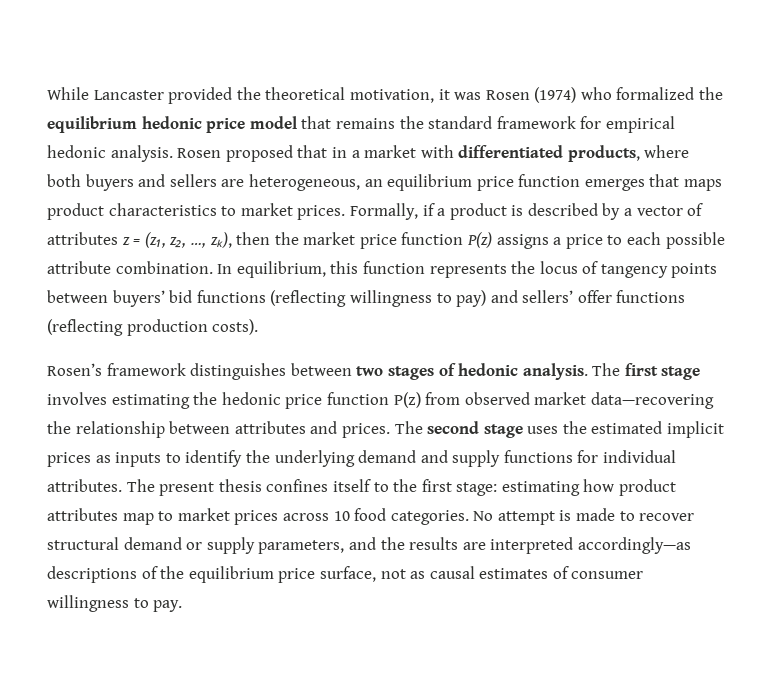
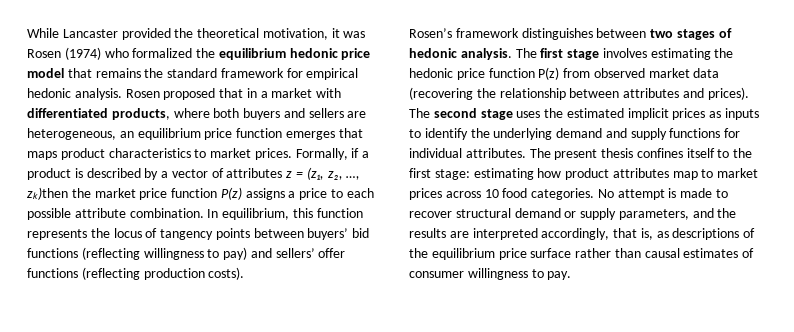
- Formally, if a product is described by a vector of attributes z = (z₁, z₂, …, zₖ), then the market price function P(z) assigns a price to each possible attribute combination.
+ Formally, if a product is described by a vector of attributes z = (z₁, z₂, …, zₖ)then the market price function P(z) assigns a price to each possible attribute combination.
- The first stage involves estimating the hedonic price function P(z) from observed market data—recovering the relationship between attributes and prices.
+ The first stage involves estimating the hedonic price function P(z) from observed market data (recovering the relationship between attributes and prices).
- No attempt is made to recover structural demand or supply parameters, and the results are interpreted accordingly—as descriptions of the equilibrium price surface, not as causal estimates of consumer willingness to pay.
+ No attempt is made to recover structural demand or supply parameters, and the results are interpreted accordingly, that is, as descriptions of the equilibrium price surface rather than causal estimates of consumer willingness to pay.

